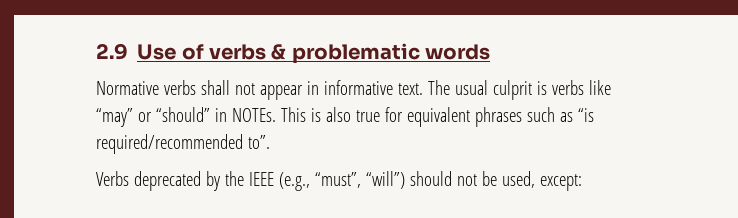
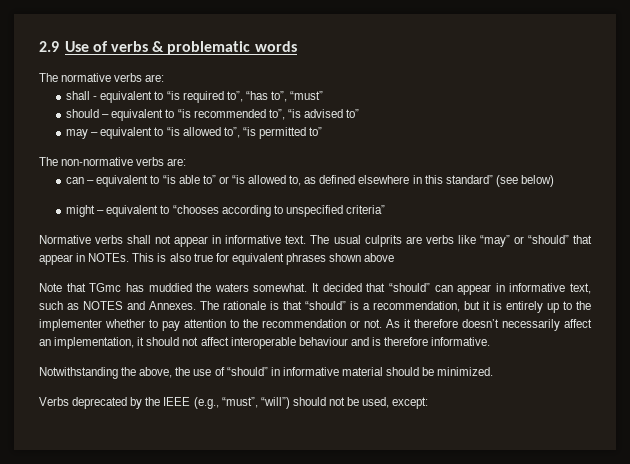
+ The normative verbs are:
+ shall - equivalent to “is required to”, “has to”, “must”
+ should – equivalent to “is recommended to”, “is advised to”
+ may – equivalent to “is allowed to”, “is permitted to”
+ The non-normative verbs are:
+ can – equivalent to “is able to” or “is allowed to, as defined elsewhere in this standard” (see below)
+ might – equivalent to “chooses according to unspecified criteria”
- The usual culprit is verbs like “may” or “should” in NOTEs.
+ The usual culprits are verbs like “may” or “should” that appear in NOTEs.
- This is also true for equivalent phrases such as “is required/recommended to”.
+ This is also true for equivalent phrases shown above
+ Note that TGmc has muddied the waters somewhat. It decided that “should” can appear in informative text, such as NOTES and Annexes. The rationale is that “should” is a recommendation, but it is entirely up to the implementer whether to pay attention to the recommendation or not. As it therefore doesn’t necessarily affect an implementation, it should not affect interoperable behaviour and is therefore informative.
+ Notwithstanding the above, the use of “should” in informative material should be minimized.

